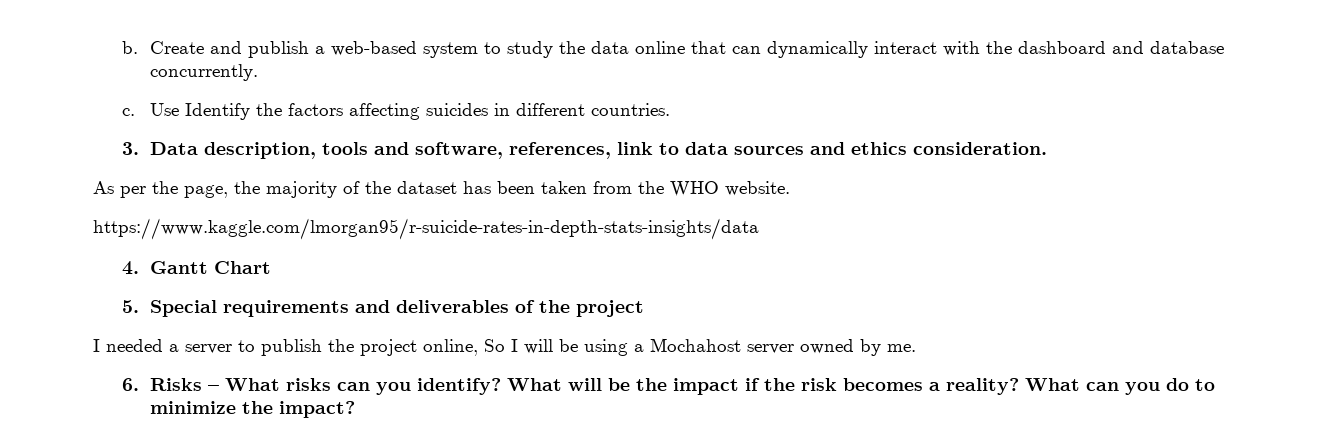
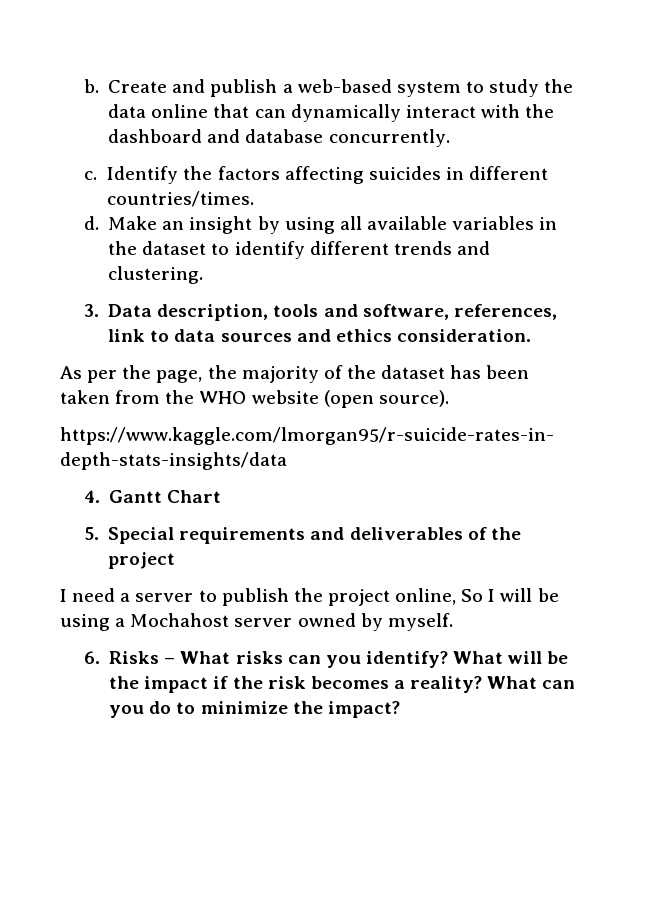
- Use Identify the factors affecting suicides in different countries.
+ Identify the factors affecting suicides in different countries/times.
+ d. Make an insight by using all available variables in the dataset to identify different trends and clustering.
- As per the page, the majority of the dataset has been taken from the WHO website.
+ As per the page, the majority of the dataset has been taken from the WHO website (open source).
- I needed a server to publish the project online, So I will be using a Mochahost server owned by me.
+ I need a server to publish the project online, So I will be using a Mochahost server owned by myself.

